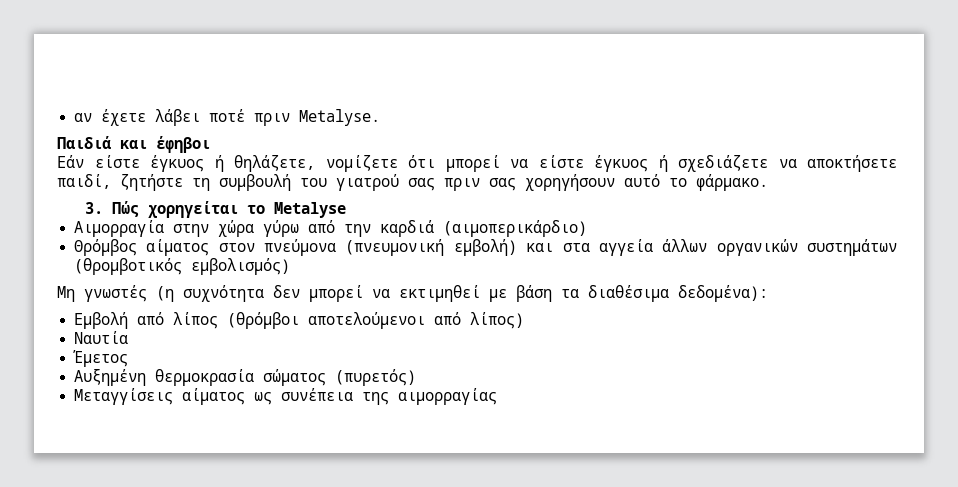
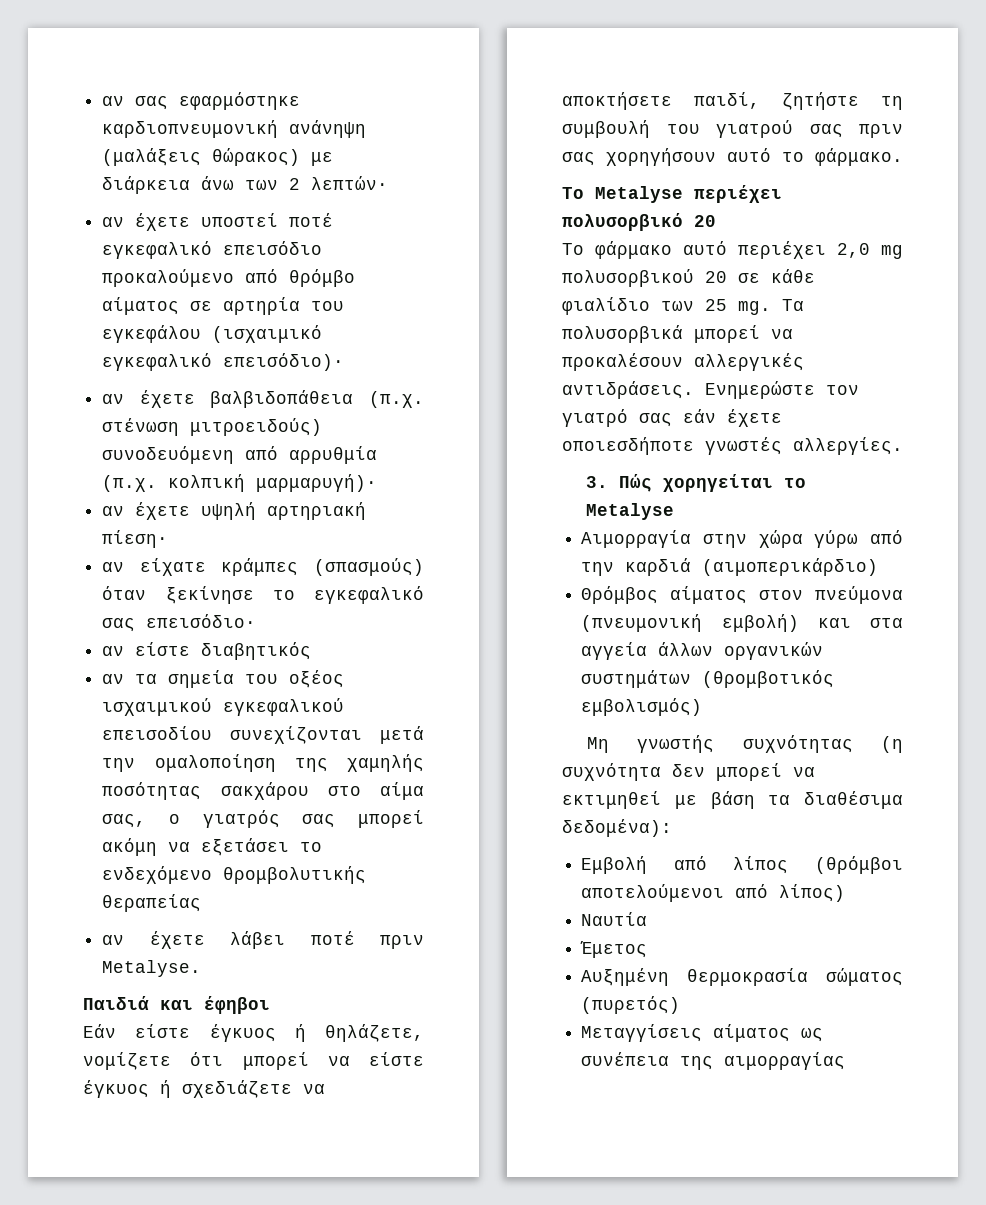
+ αν σας εφαρμόστηκε καρδιοπνευμονική ανάνηψη (μαλάξεις θώρακος) με διάρκεια άνω των 2 λεπτών·
+ αν έχετε υποστεί ποτέ εγκεφαλικό επεισόδιο προκαλούμενο από θρόμβο αίματος σε αρτηρία του εγκεφάλου (ισχαιμικό εγκεφαλικό επεισόδιο)·
+ αν έχετε βαλβιδοπάθεια (π.χ. στένωση μιτροειδούς) συνοδευόμενη από αρρυθμία (π.χ. κολπική μαρμαρυγή)·
+ αν έχετε υψηλή αρτηριακή πίεση·
+ αν είχατε κράμπες (σπασμούς) όταν ξεκίνησε το εγκεφαλικό σας επεισόδιο·
+ αν είστε διαβητικός
+ αν τα σημεία του οξέος ισχαιμικού εγκεφαλικού επεισοδίου συνεχίζονται μετά την ομαλοποίηση της χαμηλής ποσότητας σακχάρου στο αίμα σας, ο γιατρός σας μπορεί ακόμη να εξετάσει το ενδεχόμενο θρομβολυτικής θεραπείας
+ Το Metalyse περιέχει πολυσορβικό 20
+ Το φάρμακο αυτό περιέχει 2,0 mg πολυσορβικού 20 σε κάθε φιαλίδιο των 25 mg. Τα πολυσορβικά μπορεί να προκαλέσουν αλλεργικές αντιδράσεις. Ενημερώστε τον γιατρό σας εάν έχετε οποιεσδήποτε γνωστές αλλεργίες.
- Μη γνωστές (η συχνότητα δεν μπορεί να εκτιμηθεί με βάση τα διαθέσιμα δεδομένα):
+ Μη γνωστής συχνότητας (η συχνότητα δεν μπορεί να εκτιμηθεί με βάση τα διαθέσιμα δεδομένα):

